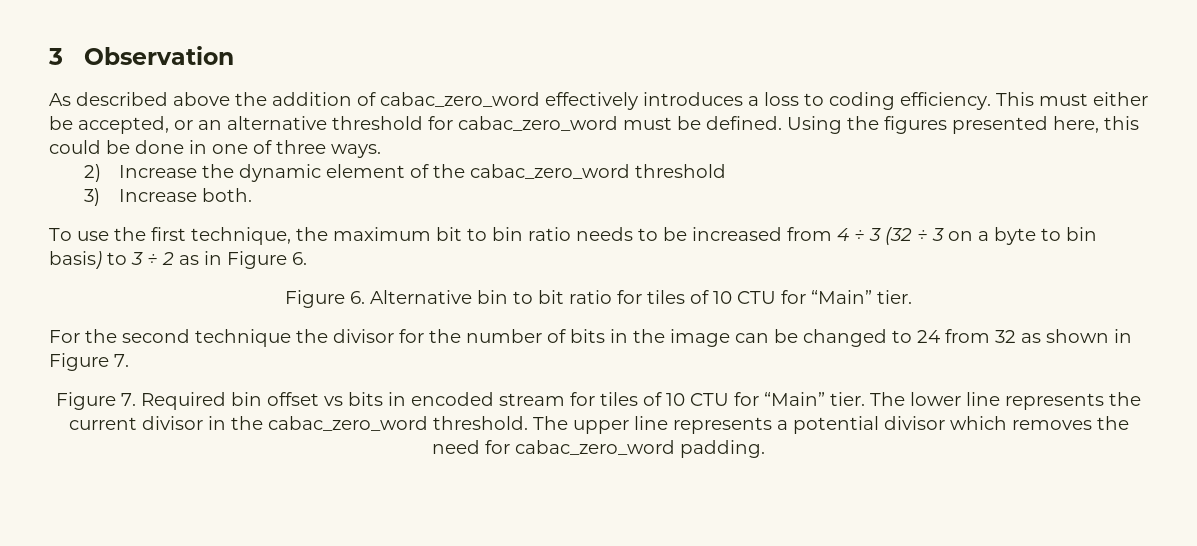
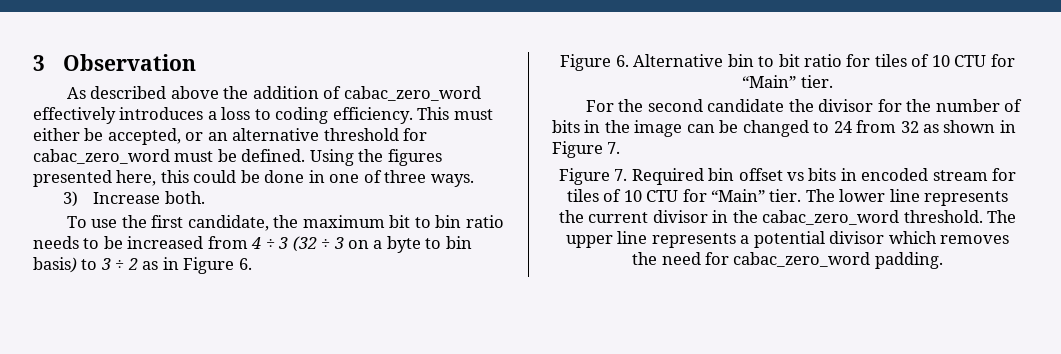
- 2) Increase the dynamic element of the cabac_zero_word threshold
- To use the first technique, the maximum bit to bin ratio needs to be increased from 4 ÷ 3 (32 ÷ 3 on a byte to bin basis) to 3 ÷ 2 as in Figure 6.
+ To use the first candidate, the maximum bit to bin ratio needs to be increased from 4 ÷ 3 (32 ÷ 3 on a byte to bin basis) to 3 ÷ 2 as in Figure 6.
- For the second technique the divisor for the number of bits in the image can be changed to 24 from 32 as shown in Figure 7.
+ For the second candidate the divisor for the number of bits in the image can be changed to 24 from 32 as shown in Figure 7.

